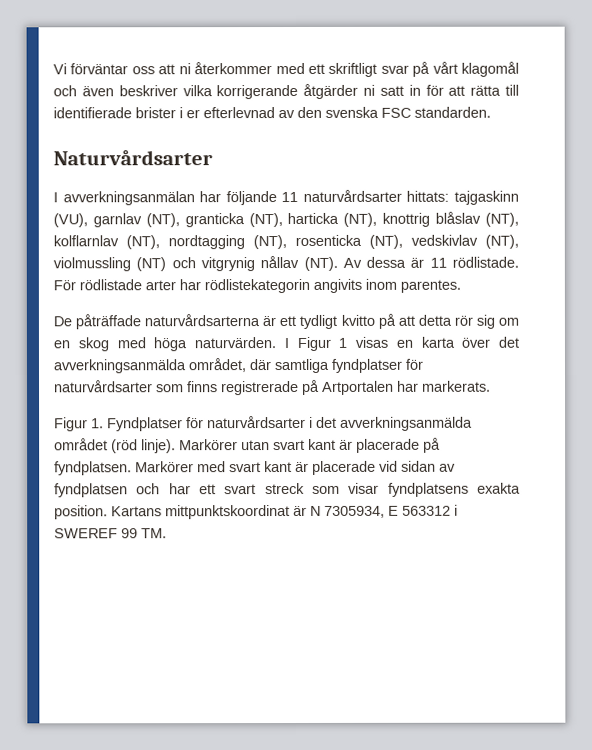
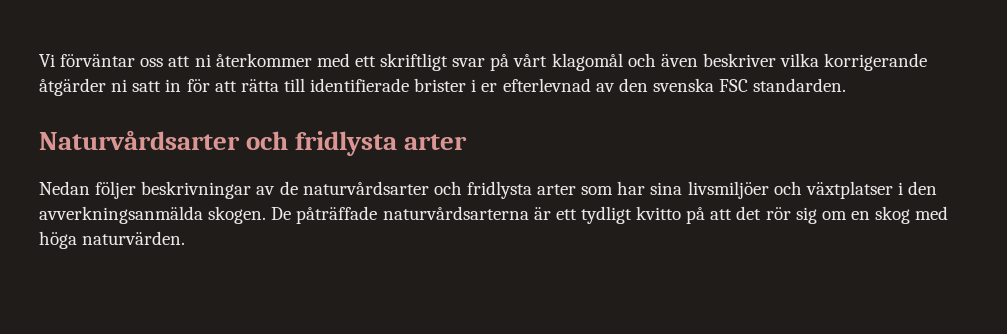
- Naturvårdsarter
- I avverkningsanmälan har följande 11 naturvårdsarter hittats: tajgaskinn (VU), garnlav (NT), granticka (NT), harticka (NT), knottrig blåslav (NT), kolflarnlav (NT), nordtagging (NT), rosenticka (NT), vedskivlav (NT), violmussling (NT) och vitgrynig nållav (NT). Av dessa är 11 rödlistade. För rödlistade arter har rödlistekategorin angivits inom parentes.
- De påträffade naturvårdsarterna är ett tydligt kvitto på att detta rör sig om en skog med höga naturvärden. I Figur 1 visas en karta över det avverkningsanmälda området, där samtliga fyndplatser för naturvårdsarter som finns registrerade på Artportalen har markerats.
- Figur 1. Fyndplatser för naturvårdsarter i det avverkningsanmälda området (röd linje). Markörer utan svart kant är placerade på fyndplatsen. Markörer med svart kant är placerade vid sidan av fyndplatsen och har ett svart streck som visar fyndplatsens exakta position. Kartans mittpunktskoordinat är N 7305934, E 563312 i SWEREF 99 TM.
+ Naturvårdsarter och fridlysta arter
+ Nedan följer beskrivningar av de naturvårdsarter och fridlysta arter som har sina livsmiljöer och växtplatser i den avverkningsanmälda skogen. De påträffade naturvårdsarterna är ett tydligt kvitto på att det rör sig om en skog med höga naturvärden.

